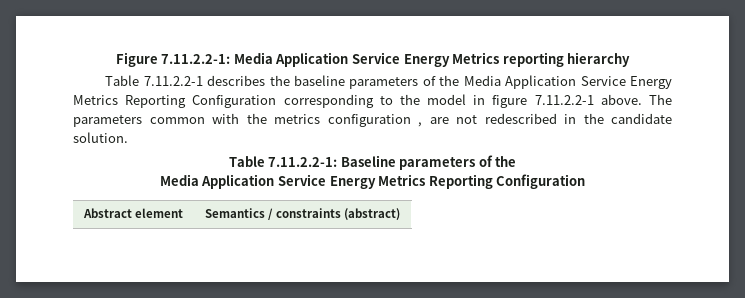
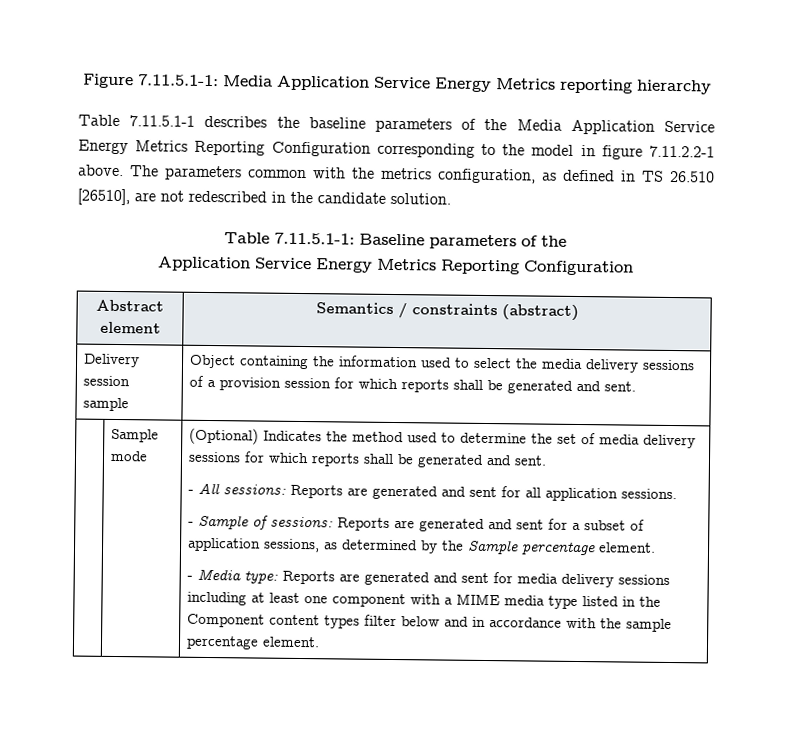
- Figure 7.11.2.2-1: Media Application Service Energy Metrics reporting hierarchy
+ Figure 7.11.5.1-1: Media Application Service Energy Metrics reporting hierarchy
- Table 7.11.2.2-1 describes the baseline parameters of the Media Application Service Energy Metrics Reporting Configuration corresponding to the model in figure 7.11.2.2-1 above.
+ Table 7.11.5.1-1 describes the baseline parameters of the Media Application Service Energy Metrics Reporting Configuration corresponding to the model in figure 7.11.2.2-1 above.
- The parameters common with the metrics configuration , are not redescribed in the candidate solution.
+ The parameters common with the metrics configuration, as defined in TS 26.510 [26510], are not redescribed in the candidate solution.
- Table 7.11.2.2-1: Baseline parameters of the
- Media Application Service Energy Metrics Reporting Configuration
+ Table 7.11.5.1-1: Baseline parameters of the
+ Application Service Energy Metrics Reporting Configuration
+ Delivery session sample | Object containing the information used to select the media delivery sessions of a provision session for which reports shall be generated and sent.
+ | Sample mode | (Optional) Indicates the method used to determine the set of media delivery sessions for which reports shall be generated and sent.
+ - All sessions: Reports are generated and sent for all application sessions.
+ - Sample of sessions: Reports are generated and sent for a subset of application sessions, as determined by the Sample percentage element.
+ - Media type: Reports are generated and sent for media delivery sessions including at least one component with a MIME media type listed in the Component content types filter below and in accordance with the sample percentage element.

